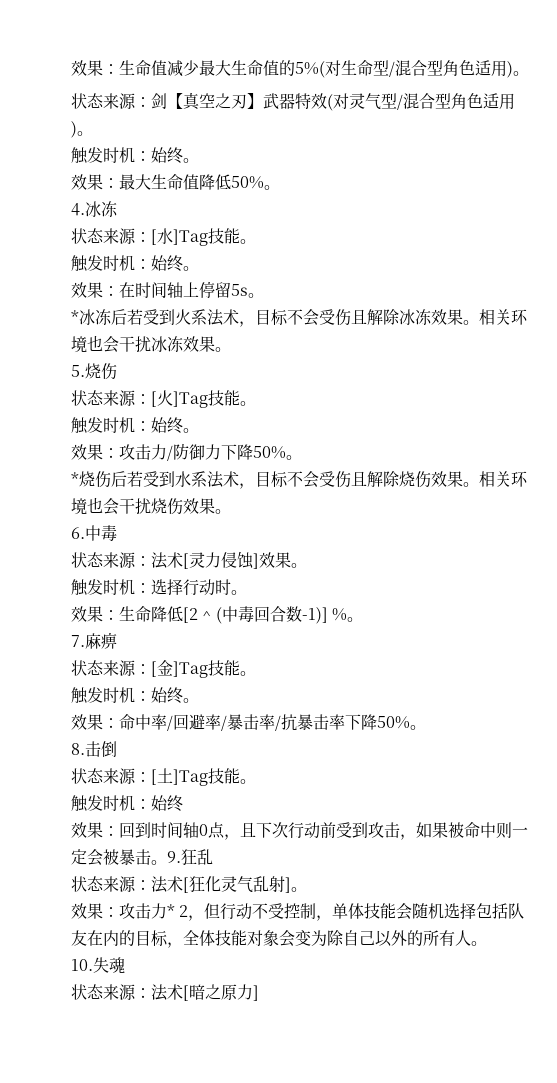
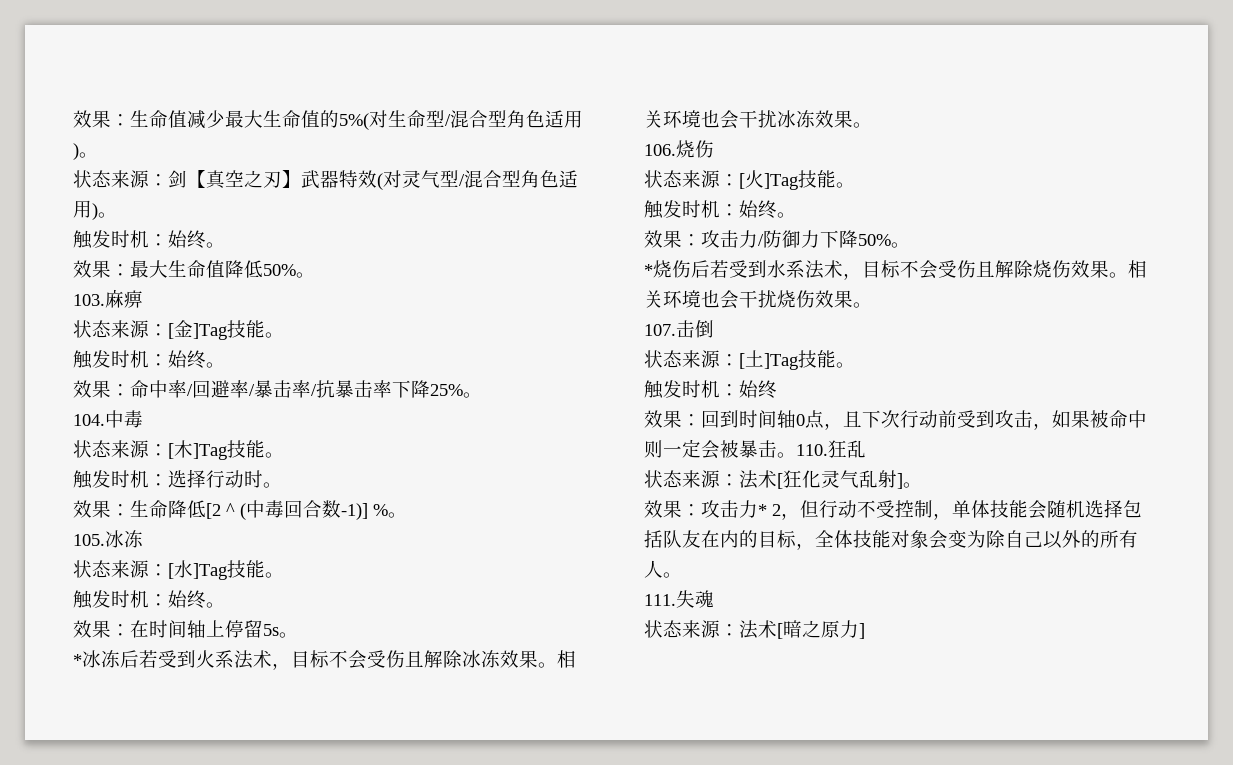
- 4.冰冻
+ 103.麻痹
+ 状态来源：[金]Tag技能。
+ 触发时机：始终。
+ 效果：命中率/回避率/暴击率/抗暴击率下降25%。
+ 104.中毒
+ 状态来源：[木]Tag技能。
+ 触发时机：选择行动时。
+ 效果：生命降低[2 ^ (中毒回合数-1)] %。
+ 105.冰冻
- 5.烧伤
+ 106.烧伤
- 6.中毒
- 状态来源：法术[灵力侵蚀]效果。
- 触发时机：选择行动时。
- 效果：生命降低[2 ^ (中毒回合数-1)] %。
- 7.麻痹
- 状态来源：[金]Tag技能。
- 触发时机：始终。
- 效果：命中率/回避率/暴击率/抗暴击率下降50%。
- 8.击倒
+ 107.击倒
- 9.狂乱
+ 110.狂乱
- 10.失魂
+ 111.失魂

